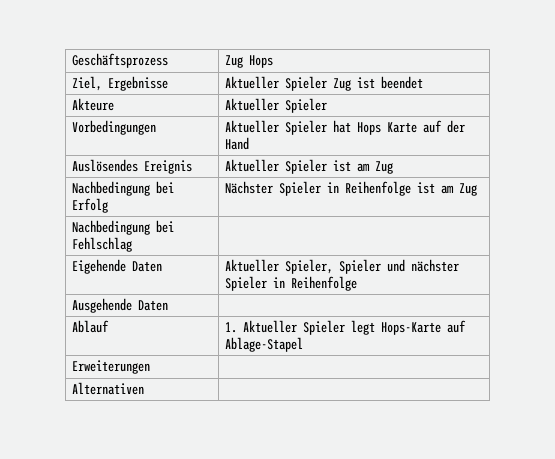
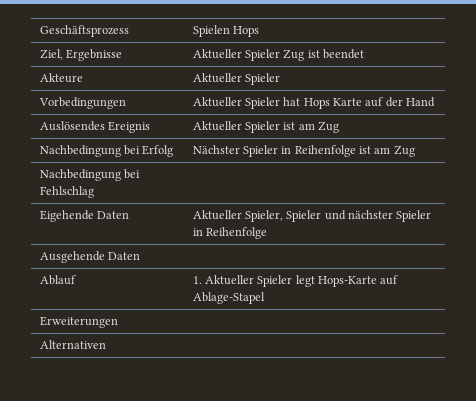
- Geschäftsprozess | Zug Hops
+ Geschäftsprozess | Spielen Hops

